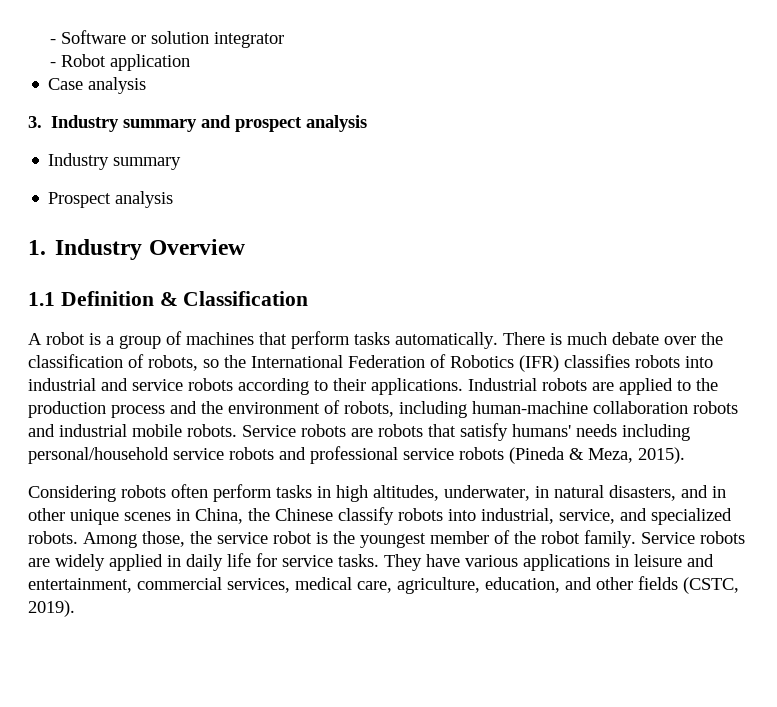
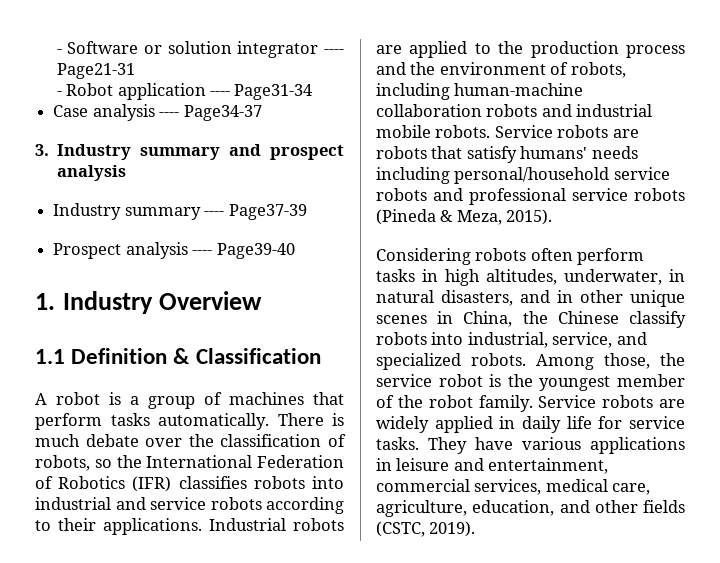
- - Software or solution integrator
+ - Software or solution integrator ---- Page21-31
- - Robot application
+ - Robot application ---- Page31-34
- Case analysis
+ Case analysis ---- Page34-37
  3. Industry summary and prospect analysis
- Industry summary
+ Industry summary ---- Page37-39
- Prospect analysis
+ Prospect analysis ---- Page39-40

